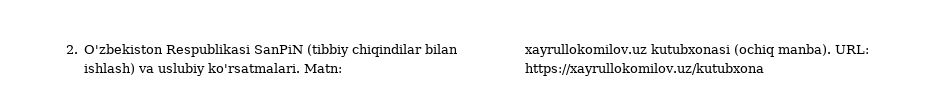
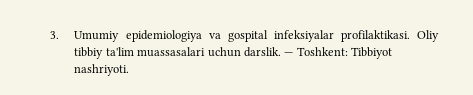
- 2. O'zbekiston Respublikasi SanPiN (tibbiy chiqindilar bilan ishlash) va uslubiy ko'rsatmalari. Matn: xayrullokomilov.uz kutubxonasi (ochiq manba). URL: https://xayrullokomilov.uz/kutubxona
+ 3. Umumiy epidemiologiya va gospital infeksiyalar profilaktikasi. Oliy tibbiy ta'lim muassasalari uchun darslik. — Toshkent: Tibbiyot nashriyoti.

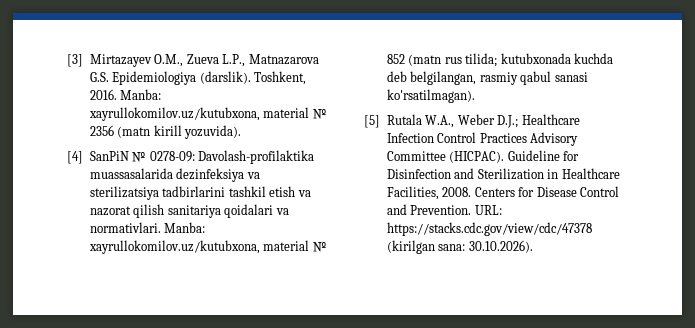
- 3. Umumiy epidemiologiya va gospital infeksiyalar profilaktikasi. Oliy tibbiy ta'lim muassasalari uchun darslik. — Toshkent: Tibbiyot nashriyoti.
+ [3] Mirtazayev O.M., Zueva L.P., Matnazarova G.S. Epidemiologiya (darslik). Toshkent, 2016. Manba: xayrullokomilov.uz/kutubxona, material № 2356 (matn kirill yozuvida).
+ [4] SanPiN № 0278-09: Davolash-profilaktika muassasalarida dezinfeksiya va sterilizatsiya tadbirlarini tashkil etish va nazorat qilish sanitariya qoidalari va normativlari. Manba: xayrullokomilov.uz/kutubxona, material № 852 (matn rus tilida; kutubxonada kuchda deb belgilangan, rasmiy qabul sanasi ko'rsatilmagan).
+ [5] Rutala W.A., Weber D.J.; Healthcare Infection Control Practices Advisory Committee (HICPAC). Guideline for Disinfection and Sterilization in Healthcare Facilities, 2008. Centers for Disease Control and Prevention. URL: https://stacks.cdc.gov/view/cdc/47378 (kirilgan sana: 30.10.2026).

